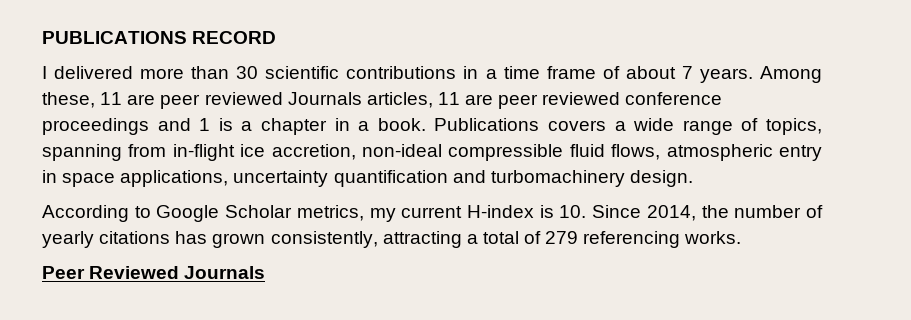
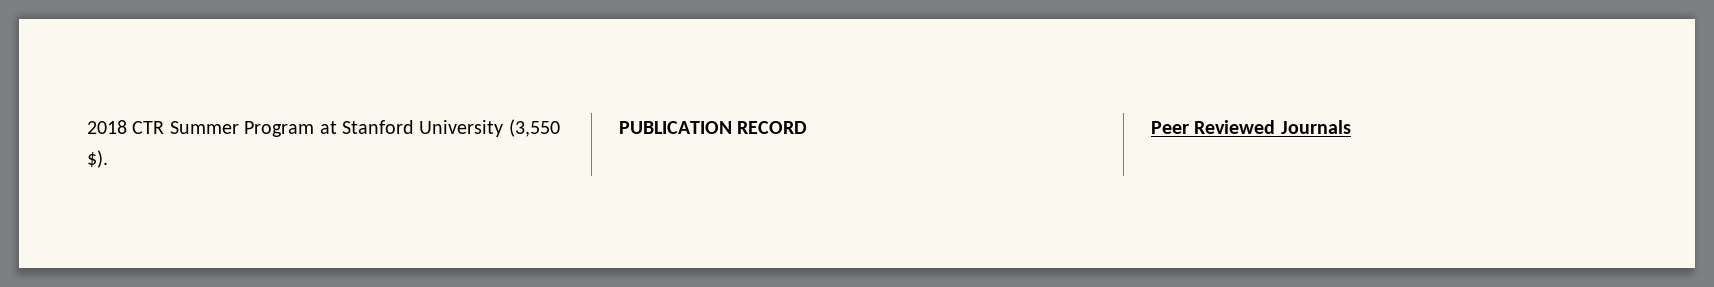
- PUBLICATIONS RECORD
- I delivered more than 30 scientific contributions in a time frame of about 7 years. Among these, 11 are peer reviewed Journals articles, 11 are peer reviewed conference proceedings and 1 is a chapter in a book. Publications covers a wide range of topics, spanning from in-flight ice accretion, non-ideal compressible fluid flows, atmospheric entry in space applications, uncertainty quantification and turbomachinery design.
- According to Google Scholar metrics, my current H-index is 10. Since 2014, the number of yearly citations has grown consistently, attracting a total of 279 referencing works.
+ 2018 CTR Summer Program at Stanford University (3,550 $).
+ PUBLICATION RECORD

